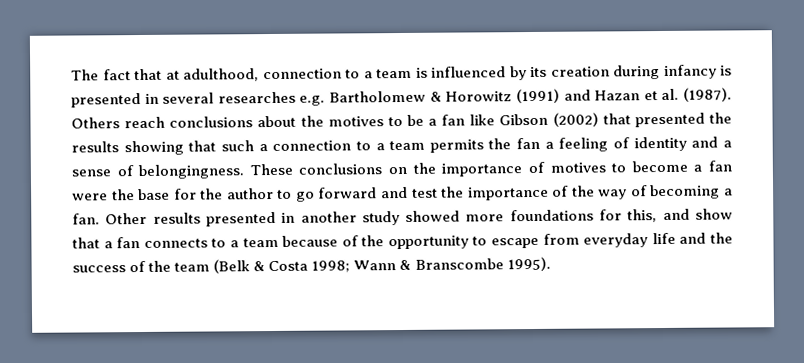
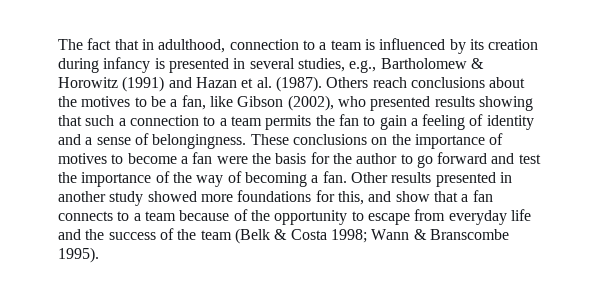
- The fact that at adulthood, connection to a team is influenced by its creation during infancy is presented in several researches e.g. Bartholomew & Horowitz (1991) and Hazan et al. (1987).
+ The fact that in adulthood, connection to a team is influenced by its creation during infancy is presented in several studies, e.g., Bartholomew & Horowitz (1991) and Hazan et al. (1987).
- Others reach conclusions about the motives to be a fan like Gibson (2002) that presented the results showing that such a connection to a team permits the fan a feeling of identity and a sense of belongingness.
+ Others reach conclusions about the motives to be a fan, like Gibson (2002), who presented results showing that such a connection to a team permits the fan to gain a feeling of identity and a sense of belongingness.
- These conclusions on the importance of motives to become a fan were the base for the author to go forward and test the importance of the way of becoming a fan.
+ These conclusions on the importance of motives to become a fan were the basis for the author to go forward and test the importance of the way of becoming a fan.

